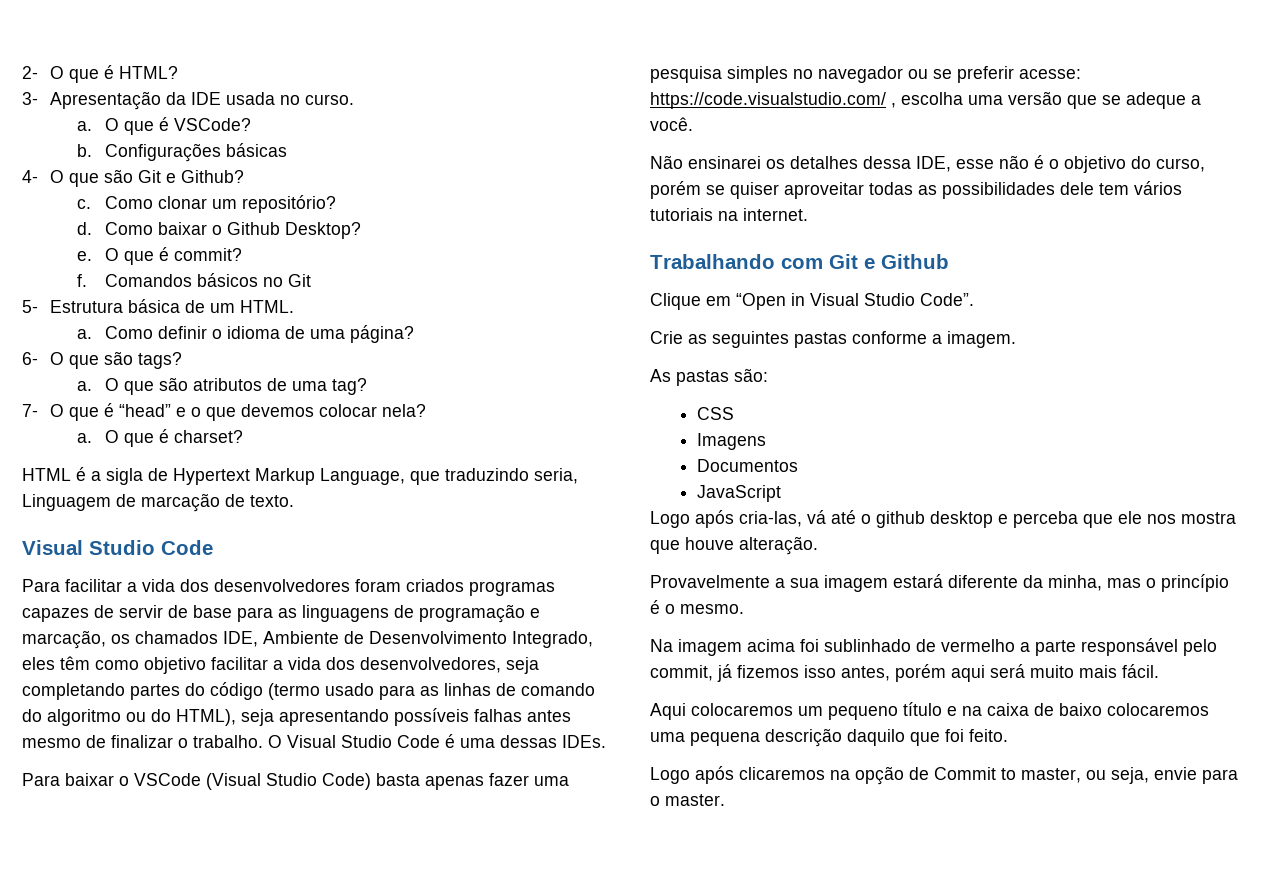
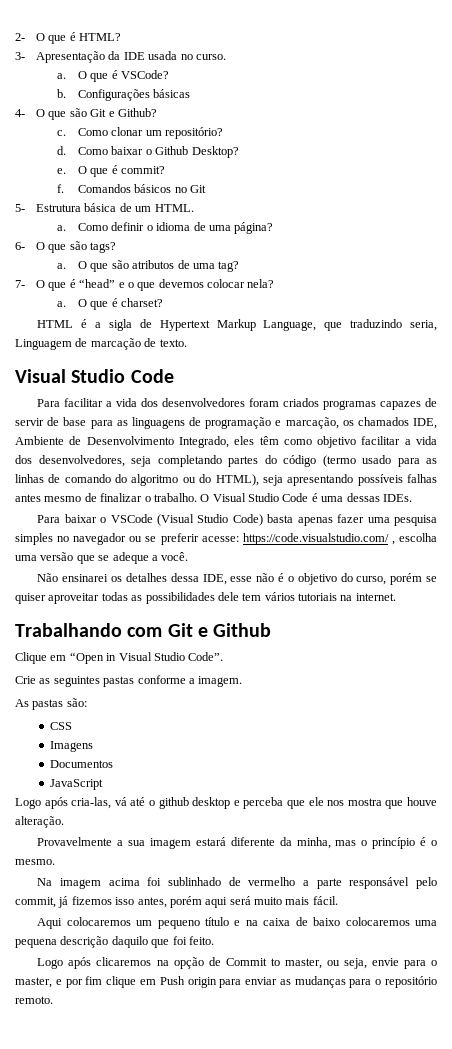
- Logo após clicaremos na opção de Commit to master, ou seja, envie para o master.
+ Logo após clicaremos na opção de Commit to master, ou seja, envie para o master, e por fim clique em Push origin para enviar as mudanças para o repositório remoto.

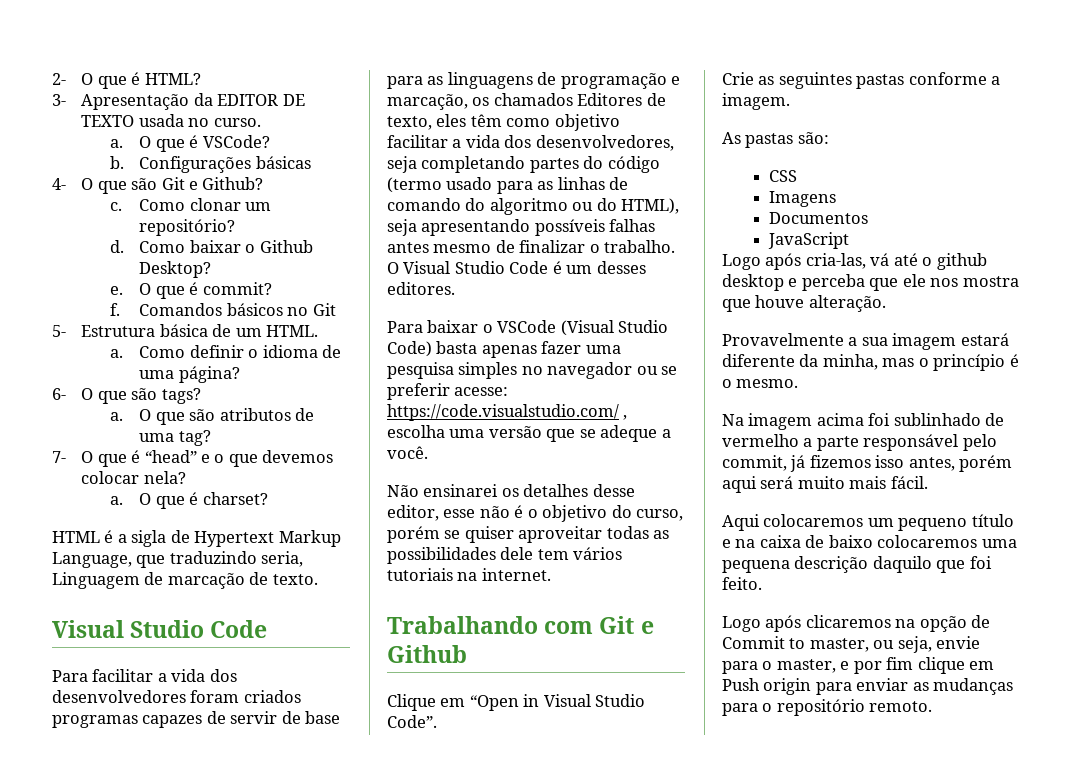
- 3- Apresentação da IDE usada no curso.
+ 3- Apresentação da EDITOR DE TEXTO usada no curso.
- Para facilitar a vida dos desenvolvedores foram criados programas capazes de servir de base para as linguagens de programação e marcação, os chamados IDE, Ambiente de Desenvolvimento Integrado, eles têm como objetivo facilitar a vida dos desenvolvedores, seja completando partes do código (termo usado para as linhas de comando do algoritmo ou do HTML), seja apresentando possíveis falhas antes mesmo de finalizar o trabalho.
+ Para facilitar a vida dos desenvolvedores foram criados programas capazes de servir de base para as linguagens de programação e marcação, os chamados Editores de texto, eles têm como objetivo facilitar a vida dos desenvolvedores, seja completando partes do código (termo usado para as linhas de comando do algoritmo ou do HTML), seja apresentando possíveis falhas antes mesmo de finalizar o trabalho.
- O Visual Studio Code é uma dessas IDEs.
+ O Visual Studio Code é um desses editores.
- Não ensinarei os detalhes dessa IDE, esse não é o objetivo do curso, porém se quiser aproveitar todas as possibilidades dele tem vários tutoriais na internet.
+ Não ensinarei os detalhes desse editor, esse não é o objetivo do curso, porém se quiser aproveitar todas as possibilidades dele tem vários tutoriais na internet.

